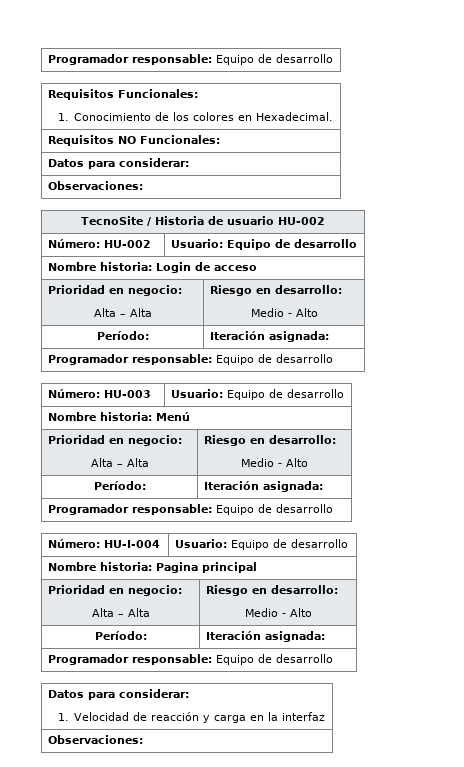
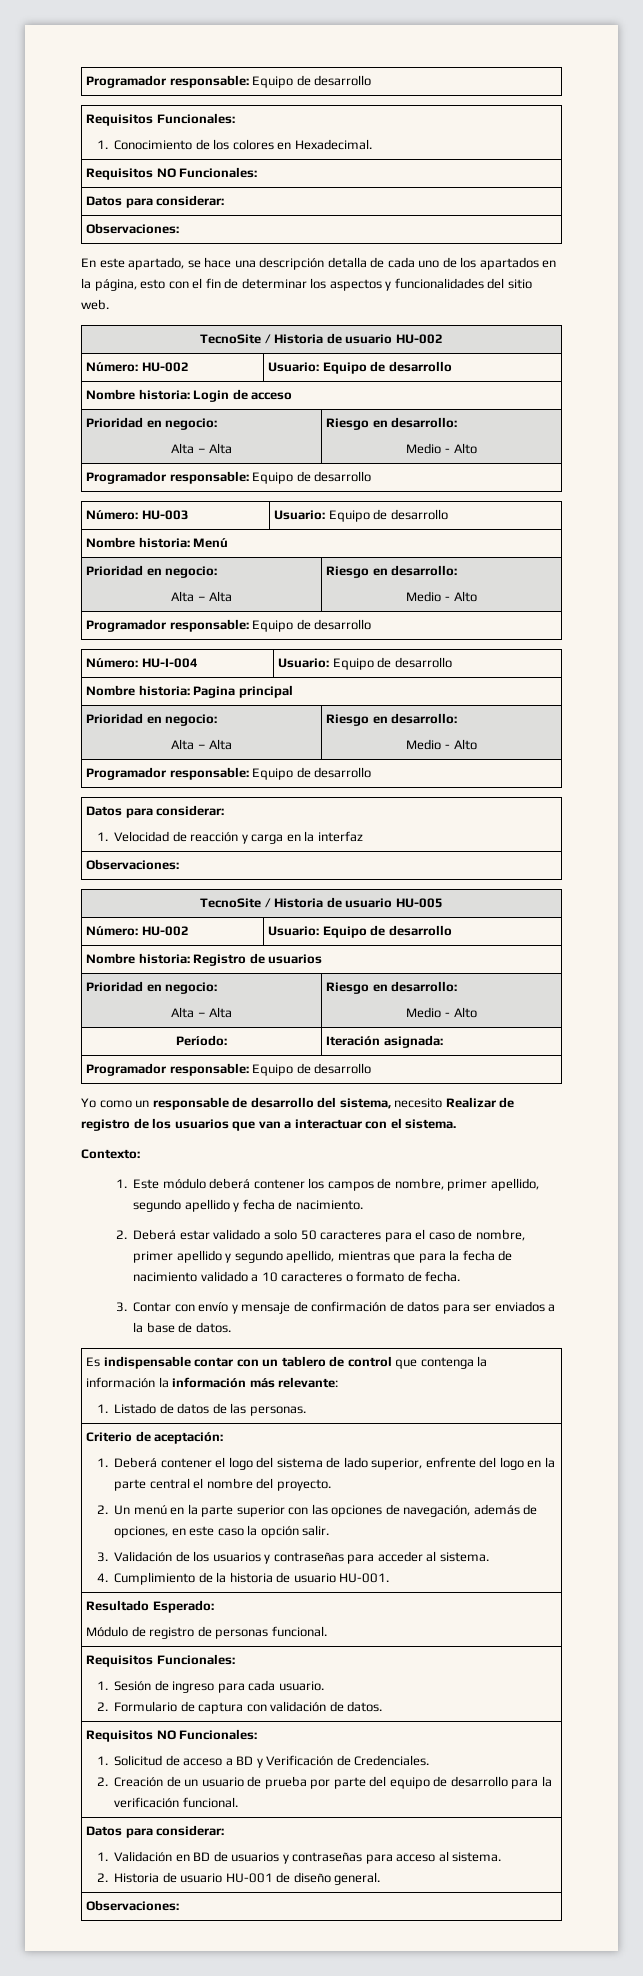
+ En este apartado, se hace una descripción detalla de cada uno de los apartados en la página, esto con el fin de determinar los aspectos y funcionalidades del sitio web.
  Nombre historia: Login de acceso
  Prioridad en negocio:
  Alta – Alta | Riesgo en desarrollo:
  Medio - Alto
- Período: | Iteración asignada:
  Nombre historia: Menú
  Prioridad en negocio:
  Alta – Alta | Riesgo en desarrollo:
  Medio - Alto
- Período: | Iteración asignada:
  Nombre historia: Pagina principal
  Prioridad en negocio:
  Alta – Alta | Riesgo en desarrollo:
  Medio - Alto
- Período: | Iteración asignada:
+ TecnoSite / Historia de usuario HU-005
+ Número: HU-002 | Usuario: Equipo de desarrollo
+ Nombre historia: Registro de usuarios
+ Prioridad en negocio:
+ Alta – Alta | Riesgo en desarrollo:
+ Medio - Alto
+ Período: | Iteración asignada:
+ Programador responsable: Equipo de desarrollo
+ Yo como un responsable de desarrollo del sistema, necesito Realizar de registro de los usuarios que van a interactuar con el sistema.
+ Contexto:
+ 1. Este módulo deberá contener los campos de nombre, primer apellido, segundo apellido y fecha de nacimiento.
+ 2. Deberá estar validado a solo 50 caracteres para el caso de nombre, primer apellido y segundo apellido, mientras que para la fecha de nacimiento validado a 10 caracteres o formato de fecha.
+ 3. Contar con envío y mensaje de confirmación de datos para ser enviados a la base de datos.
+ Es indispensable contar con un tablero de control que contenga la información la información más relevante:
+ 1. Listado de datos de las personas.
+ Criterio de aceptación:
+ 1. Deberá contener el logo del sistema de lado superior, enfrente del logo en la parte central el nombre del proyecto.
+ 2. Un menú en la parte superior con las opciones de navegación, además de opciones, en este caso la opción salir.
+ 3. Validación de los usuarios y contraseñas para acceder al sistema.
+ 4. Cumplimiento de la historia de usuario HU-001.
+ Resultado Esperado:
+ Módulo de registro de personas funcional.
+ Requisitos Funcionales:
+ 1. Sesión de ingreso para cada usuario.
+ 2. Formulario de captura con validación de datos.
+ Requisitos NO Funcionales:
+ 1. Solicitud de acceso a BD y Verificación de Credenciales.
+ 2. Creación de un usuario de prueba por parte del equipo de desarrollo para la verificación funcional.
+ Datos para considerar:
+ 1. Validación en BD de usuarios y contraseñas para acceso al sistema.
+ 2. Historia de usuario HU-001 de diseño general.
+ Observaciones:

